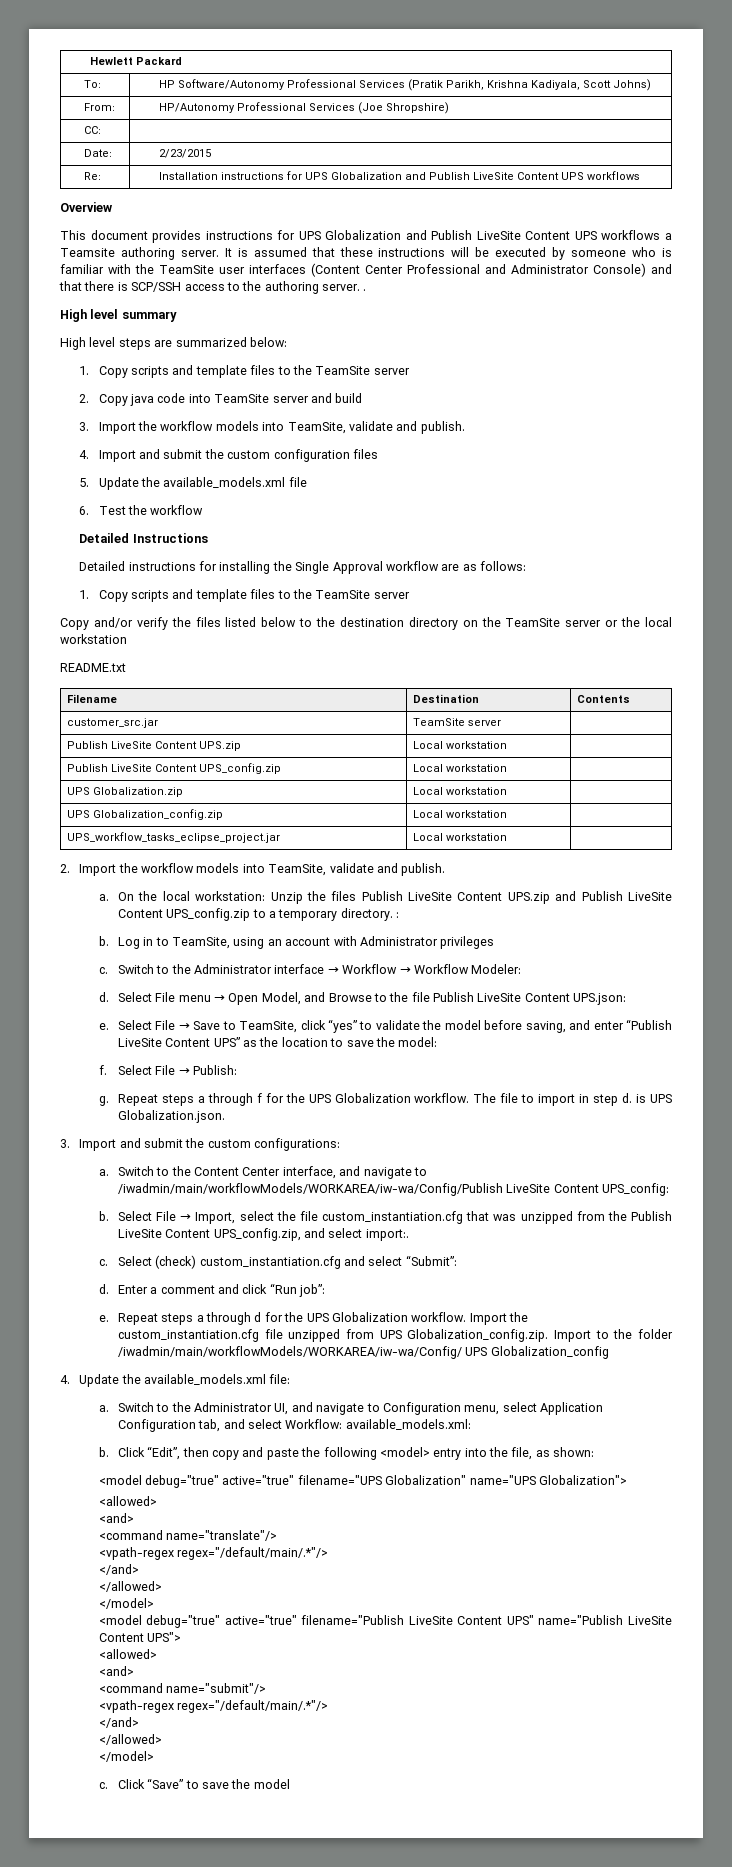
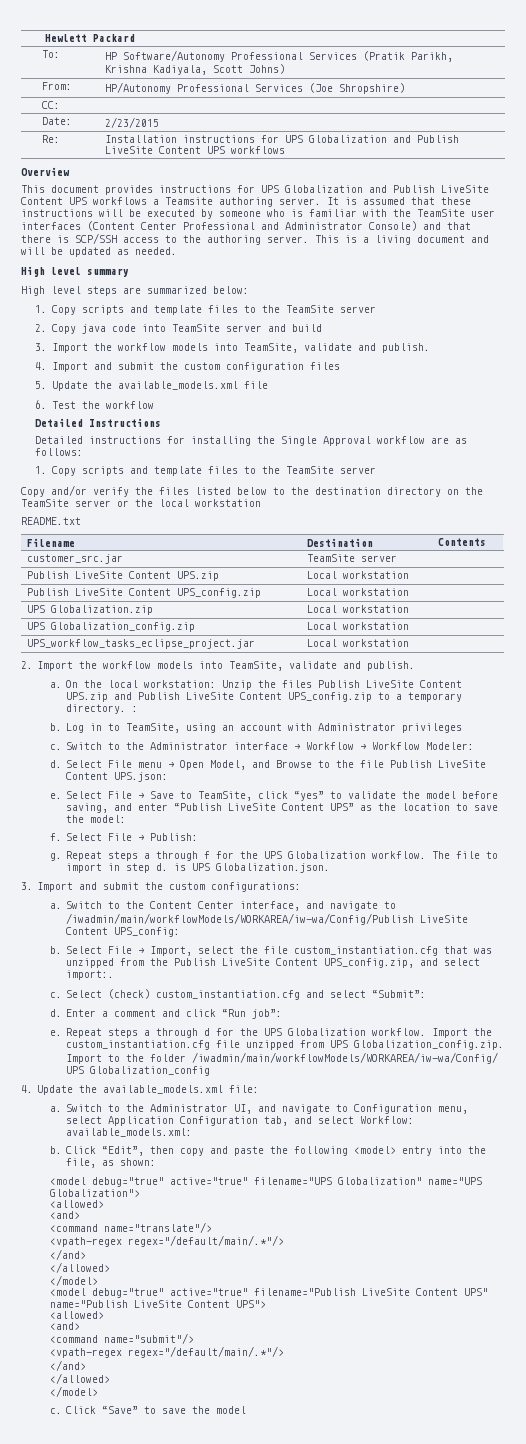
- It is assumed that these instructions will be executed by someone who is familiar with the TeamSite user interfaces (Content Center Professional and Administrator Console) and that there is SCP/SSH access to the authoring server. .
+ It is assumed that these instructions will be executed by someone who is familiar with the TeamSite user interfaces (Content Center Professional and Administrator Console) and that there is SCP/SSH access to the authoring server. This is a living document and will be updated as needed.

